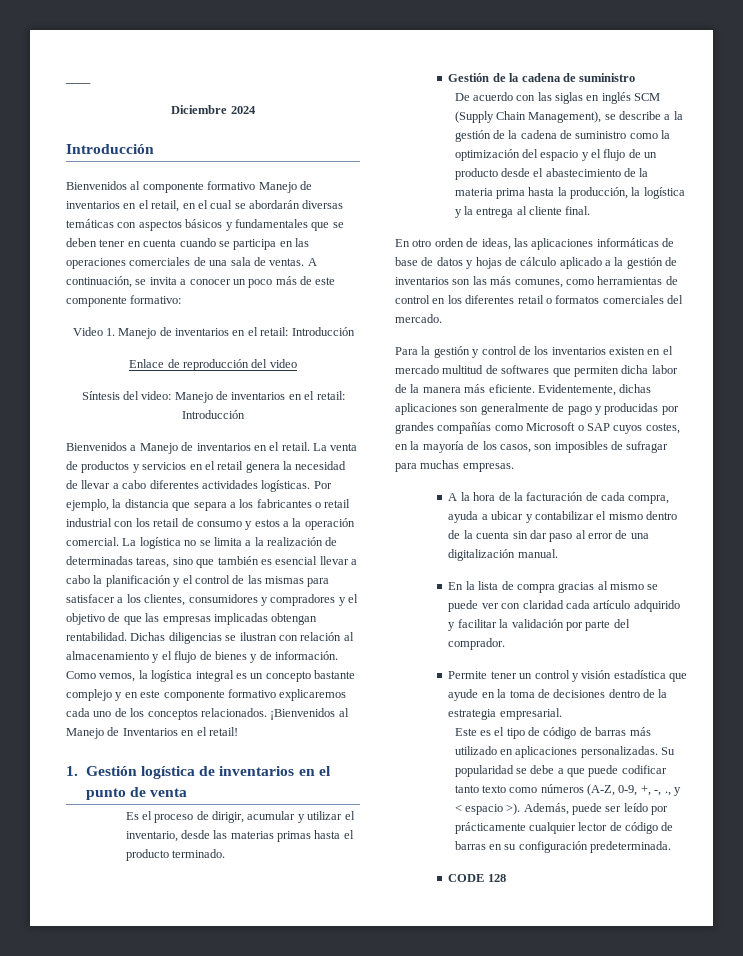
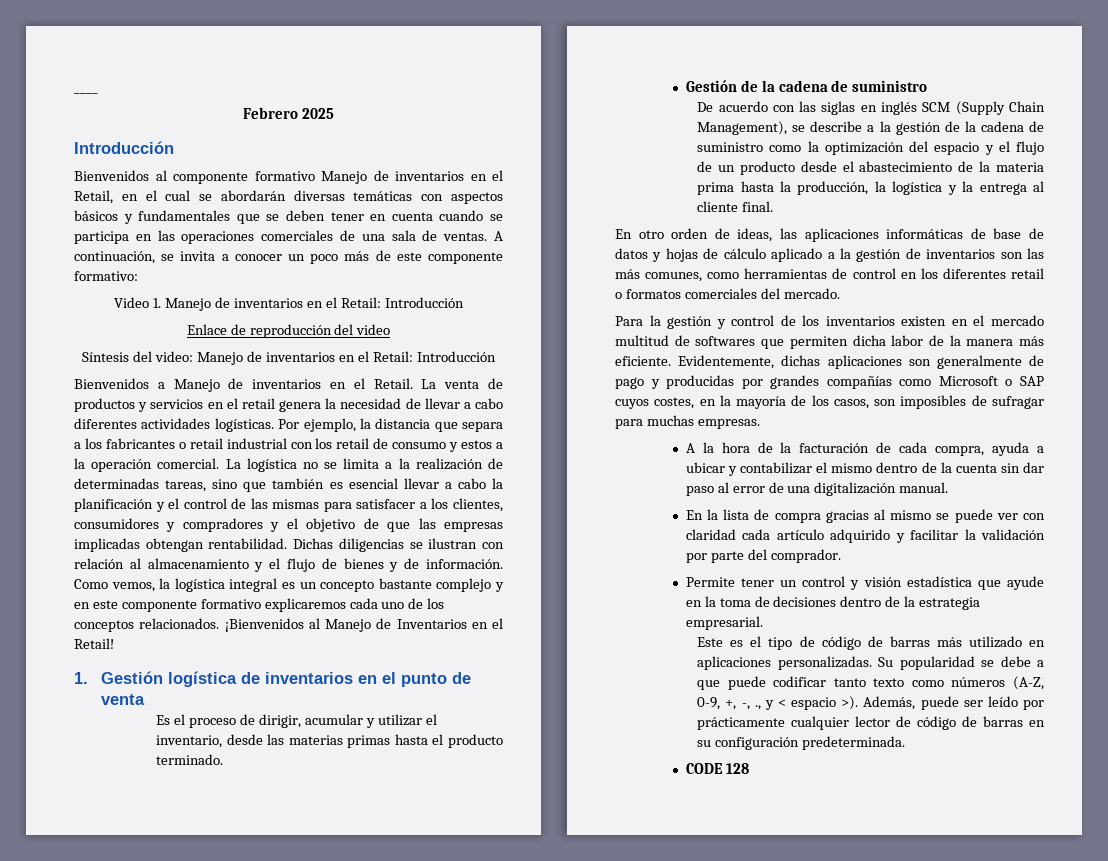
- Diciembre 2024
+ Febrero 2025
- Bienvenidos al componente formativo Manejo de inventarios en el retail, en el cual se abordarán diversas temáticas con aspectos básicos y fundamentales que se deben tener en cuenta cuando se participa en las operaciones comerciales de una sala de ventas.
+ Bienvenidos al componente formativo Manejo de inventarios en el Retail, en el cual se abordarán diversas temáticas con aspectos básicos y fundamentales que se deben tener en cuenta cuando se participa en las operaciones comerciales de una sala de ventas.
- Video 1. Manejo de inventarios en el retail: Introducción
+ Video 1. Manejo de inventarios en el Retail: Introducción
- Síntesis del video: Manejo de inventarios en el retail: Introducción
+ Síntesis del video: Manejo de inventarios en el Retail: Introducción
- Bienvenidos a Manejo de inventarios en el retail.
+ Bienvenidos a Manejo de inventarios en el Retail.
- ¡Bienvenidos al Manejo de Inventarios en el retail!
+ ¡Bienvenidos al Manejo de Inventarios en el Retail!

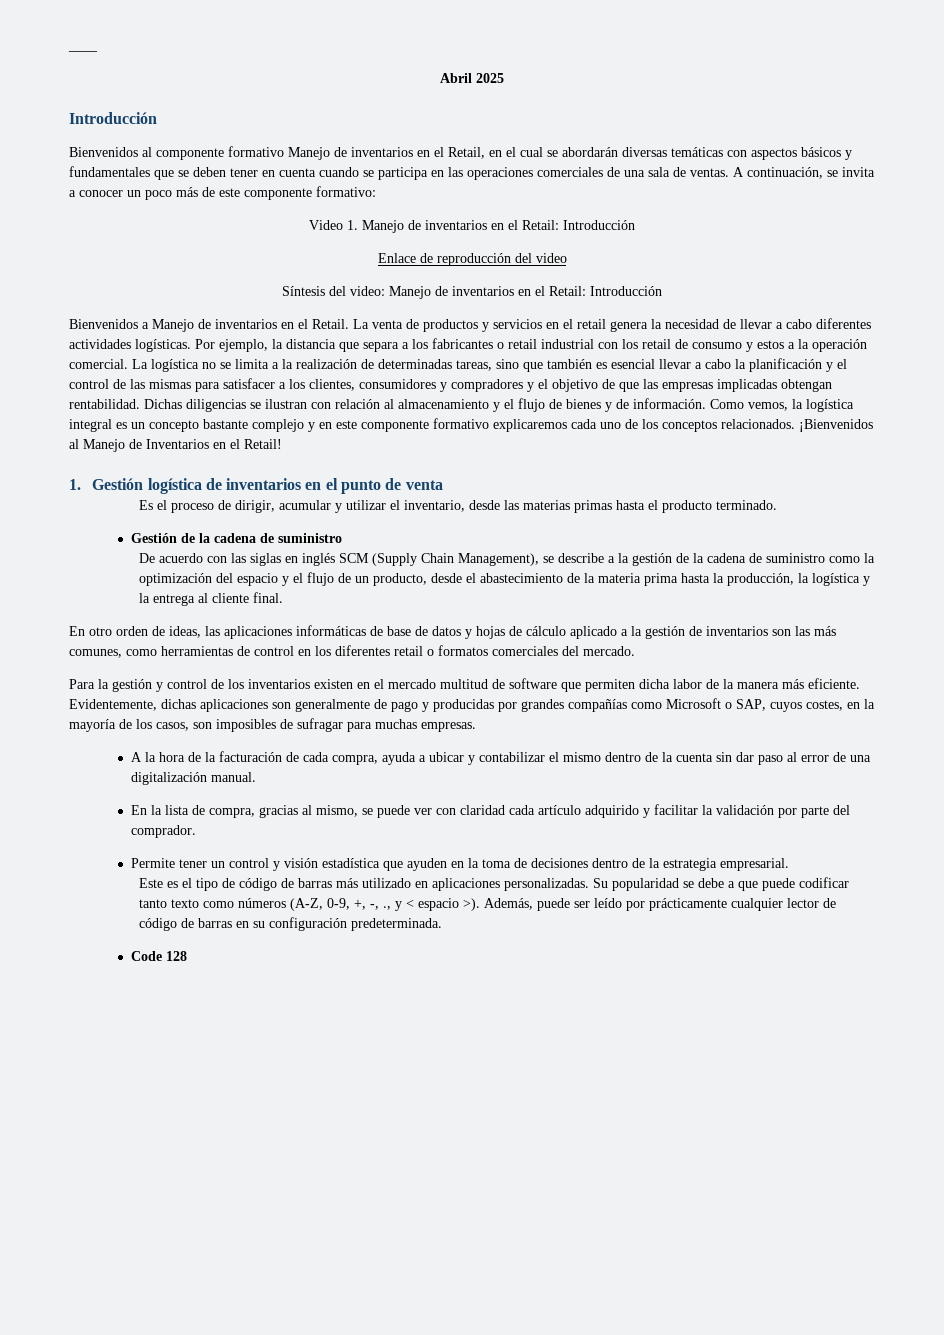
- Febrero 2025
+ Abril 2025
- De acuerdo con las siglas en inglés SCM (Supply Chain Management), se describe a la gestión de la cadena de suministro como la optimización del espacio y el flujo de un producto desde el abastecimiento de la materia prima hasta la producción, la logística y la entrega al cliente final.
+ De acuerdo con las siglas en inglés SCM (Supply Chain Management), se describe a la gestión de la cadena de suministro como la optimización del espacio y el flujo de un producto, desde el abastecimiento de la materia prima hasta la producción, la logística y la entrega al cliente final.
- Para la gestión y control de los inventarios existen en el mercado multitud de softwares que permiten dicha labor de la manera más eficiente.
+ Para la gestión y control de los inventarios existen en el mercado multitud de software que permiten dicha labor de la manera más eficiente.
- Evidentemente, dichas aplicaciones son generalmente de pago y producidas por grandes compañías como Microsoft o SAP cuyos costes, en la mayoría de los casos, son imposibles de sufragar para muchas empresas.
+ Evidentemente, dichas aplicaciones son generalmente de pago y producidas por grandes compañías como Microsoft o SAP, cuyos costes, en la mayoría de los casos, son imposibles de sufragar para muchas empresas.
- En la lista de compra gracias al mismo se puede ver con claridad cada artículo adquirido y facilitar la validación por parte del comprador.
+ En la lista de compra, gracias al mismo, se puede ver con claridad cada artículo adquirido y facilitar la validación por parte del comprador.
- Permite tener un control y visión estadística que ayude en la toma de decisiones dentro de la estrategia empresarial.
+ Permite tener un control y visión estadística que ayuden en la toma de decisiones dentro de la estrategia empresarial.
- CODE 128
+ Code 128

